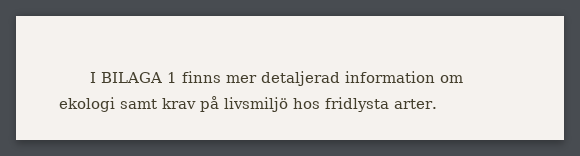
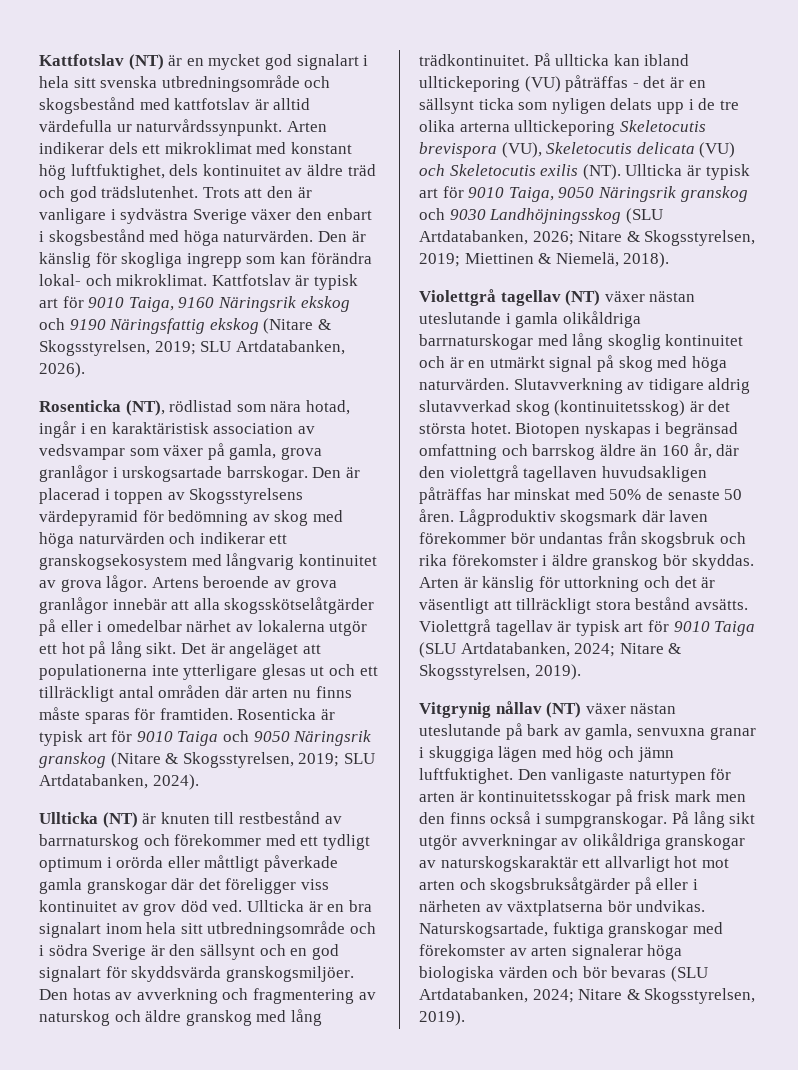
- I BILAGA 1 finns mer detaljerad information om ekologi samt krav på livsmiljö hos fridlysta arter.
+ Kattfotslav (NT) är en mycket god signalart i hela sitt svenska utbredningsområde och skogsbestånd med kattfotslav är alltid värdefulla ur naturvårdssynpunkt. Arten indikerar dels ett mikroklimat med konstant hög luftfuktighet, dels kontinuitet av äldre träd och god trädslutenhet. Trots att den är vanligare i sydvästra Sverige växer den enbart i skogsbestånd med höga naturvärden. Den är känslig för skogliga ingrepp som kan förändra lokal- och mikroklimat. Kattfotslav är typisk art för 9010 Taiga, 9160 Näringsrik ekskog och 9190 Näringsfattig ekskog (Nitare & Skogsstyrelsen, 2019; SLU Artdatabanken, 2026).
+ Rosenticka (NT), rödlistad som nära hotad, ingår i en karaktäristisk association av vedsvampar som växer på gamla, grova granlågor i urskogsartade barrskogar. Den är placerad i toppen av Skogsstyrelsens värdepyramid för bedömning av skog med höga naturvärden och indikerar ett granskogsekosystem med långvarig kontinuitet av grova lågor. Artens beroende av grova granlågor innebär att alla skogsskötselåtgärder på eller i omedelbar närhet av lokalerna utgör ett hot på lång sikt. Det är angeläget att populationerna inte ytterligare glesas ut och ett tillräckligt antal områden där arten nu finns måste sparas för framtiden. Rosenticka är typisk art för 9010 Taiga och 9050 Näringsrik granskog (Nitare & Skogsstyrelsen, 2019; SLU Artdatabanken, 2024).
+ Ullticka (NT) är knuten till restbestånd av barrnaturskog och förekommer med ett tydligt optimum i orörda eller måttligt påverkade gamla granskogar där det föreligger viss kontinuitet av grov död ved. Ullticka är en bra signalart inom hela sitt utbredningsområde och i södra Sverige är den sällsynt och en god signalart för skyddsvärda granskogsmiljöer. Den hotas av avverkning och fragmentering av naturskog och äldre granskog med lång trädkontinuitet. På ullticka kan ibland ulltickeporing (VU) påträffas - det är en sällsynt ticka som nyligen delats upp i de tre olika arterna ulltickeporing Skeletocutis brevispora (VU), Skeletocutis delicata (VU) och Skeletocutis exilis (NT). Ullticka är typisk art för 9010 Taiga, 9050 Näringsrik granskog och 9030 Landhöjningsskog (SLU Artdatabanken, 2026; Nitare & Skogsstyrelsen, 2019; Miettinen & Niemelä, 2018).
+ Violettgrå tagellav (NT) växer nästan uteslutande i gamla olikåldriga barrnaturskogar med lång skoglig kontinuitet och är en utmärkt signal på skog med höga naturvärden. Slutavverkning av tidigare aldrig slutavverkad skog (kontinuitetsskog) är det största hotet. Biotopen nyskapas i begränsad omfattning och barrskog äldre än 160 år, där den violettgrå tagellaven huvudsakligen påträffas har minskat med 50% de senaste 50 åren. Lågproduktiv skogsmark där laven förekommer bör undantas från skogsbruk och rika förekomster i äldre granskog bör skyddas. Arten är känslig för uttorkning och det är väsentligt att tillräckligt stora bestånd avsätts. Violettgrå tagellav är typisk art för 9010 Taiga (SLU Artdatabanken, 2024; Nitare & Skogsstyrelsen, 2019).
+ Vitgrynig nållav (NT) växer nästan uteslutande på bark av gamla, senvuxna granar i skuggiga lägen med hög och jämn luftfuktighet. Den vanligaste naturtypen för arten är kontinuitetsskogar på frisk mark men den finns också i sumpgranskogar. På lång sikt utgör avverkningar av olikåldriga granskogar av naturskogskaraktär ett allvarligt hot mot arten och skogsbruksåtgärder på eller i närheten av växtplatserna bör undvikas. Naturskogsartade, fuktiga granskogar med förekomster av arten signalerar höga biologiska värden och bör bevaras (SLU Artdatabanken, 2024; Nitare & Skogsstyrelsen, 2019).

